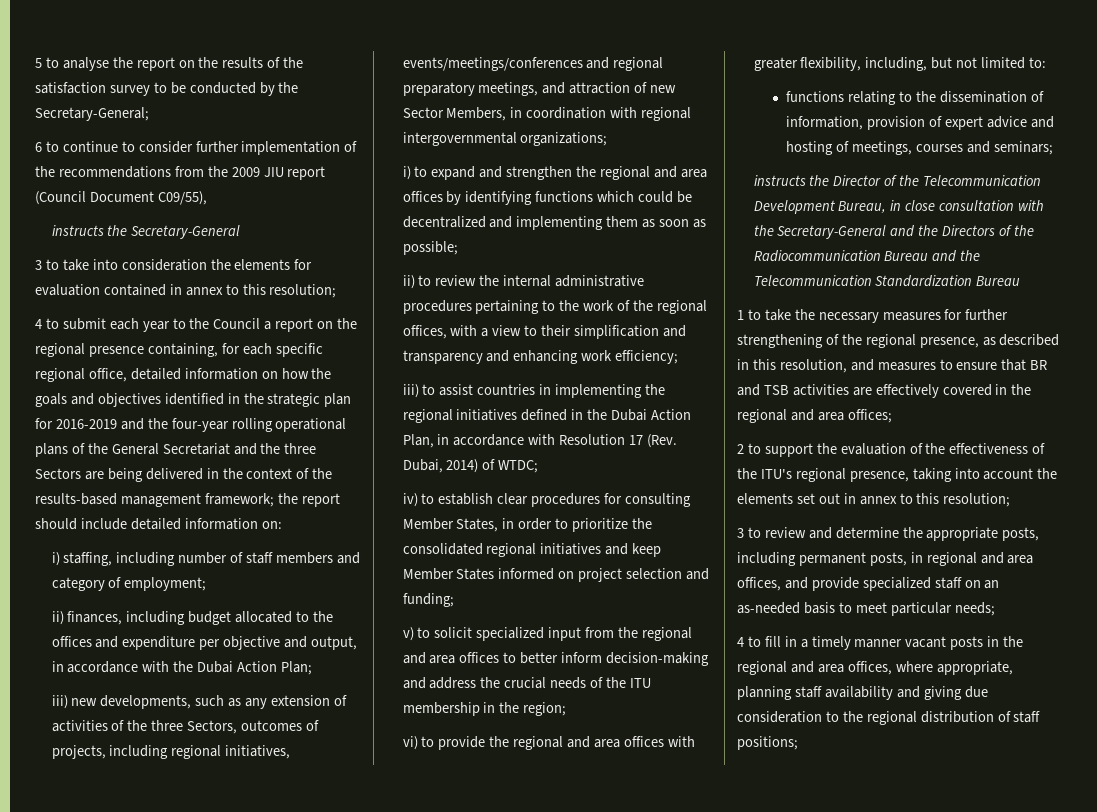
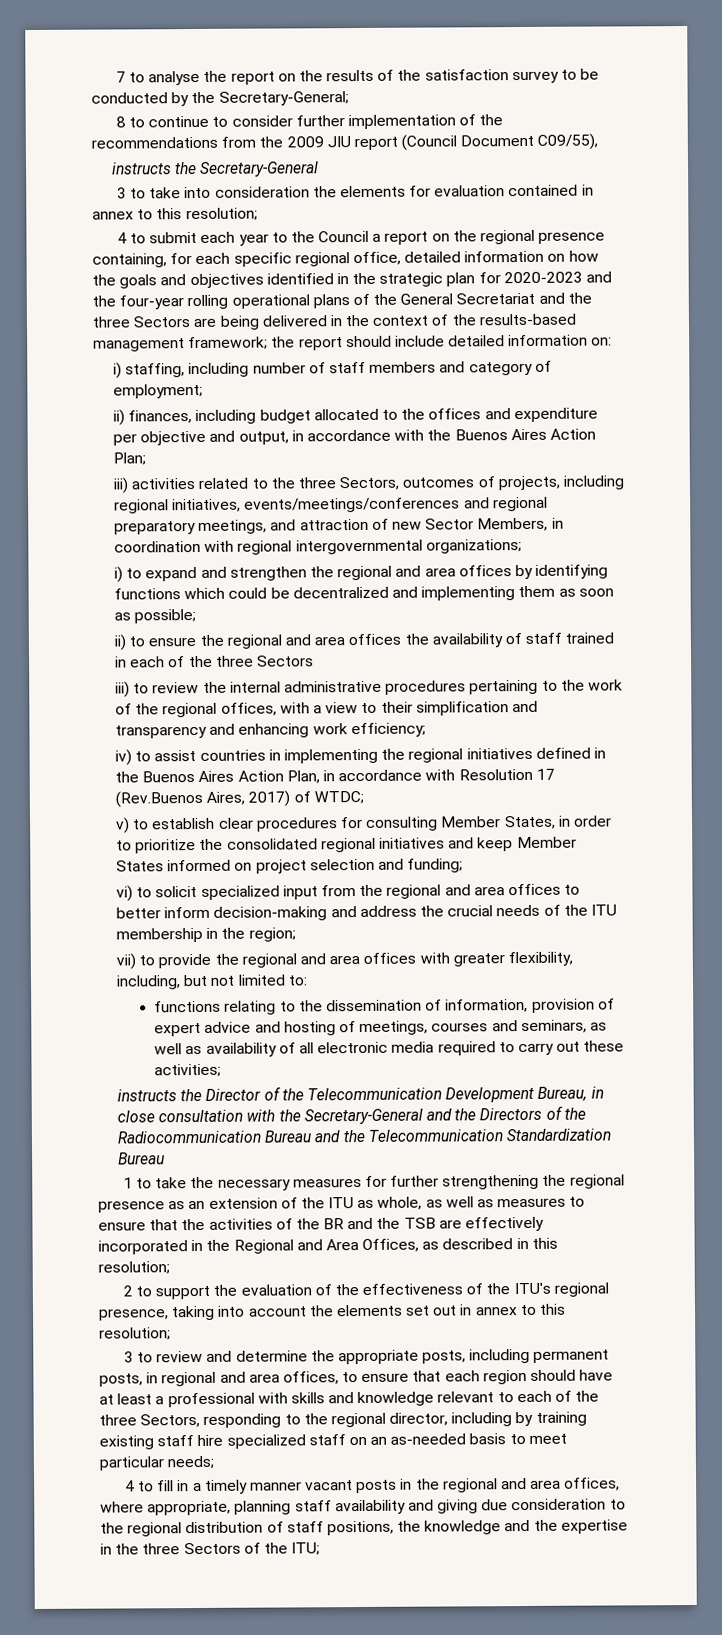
- 5 to analyse the report on the results of the satisfaction survey to be conducted by the Secretary-General;
+ 7 to analyse the report on the results of the satisfaction survey to be conducted by the Secretary-General;
- 6 to continue to consider further implementation of the recommendations from the 2009 JIU report (Council Document C09/55),
+ 8 to continue to consider further implementation of the recommendations from the 2009 JIU report (Council Document C09/55),
- 4 to submit each year to the Council a report on the regional presence containing, for each specific regional office, detailed information on how the goals and objectives identified in the strategic plan for 2016-2019 and the four-year rolling operational plans of the General Secretariat and the three Sectors are being delivered in the context of the results-based management framework;
+ 4 to submit each year to the Council a report on the regional presence containing, for each specific regional office, detailed information on how the goals and objectives identified in the strategic plan for 2020-2023 and the four-year rolling operational plans of the General Secretariat and the three Sectors are being delivered in the context of the results-based management framework;
- ii) finances, including budget allocated to the offices and expenditure per objective and output, in accordance with the Dubai Action Plan;
+ ii) finances, including budget allocated to the offices and expenditure per objective and output, in accordance with the Buenos Aires Action Plan;
- iii) new developments, such as any extension of activities of the three Sectors, outcomes of projects, including regional initiatives, events/meetings/conferences and regional preparatory meetings, and attraction of new Sector Members, in coordination with regional intergovernmental organizations;
+ iii) activities related to the three Sectors, outcomes of projects, including regional initiatives, events/meetings/conferences and regional preparatory meetings, and attraction of new Sector Members, in coordination with regional intergovernmental organizations;
- ii) to review the internal administrative procedures pertaining to the work of the regional offices, with a view to their simplification and transparency and enhancing work efficiency;
+ ii) to ensure the regional and area offices the availability of staff trained in each of the three Sectors
+ iii) to review the internal administrative procedures pertaining to the work of the regional offices, with a view to their simplification and transparency and enhancing work efficiency;
- iii) to assist countries in implementing the regional initiatives defined in the Dubai Action Plan, in accordance with Resolution 17 (Rev. Dubai, 2014) of WTDC;
+ iv) to assist countries in implementing the regional initiatives defined in the Buenos Aires Action Plan, in accordance with Resolution 17 (Rev.Buenos Aires, 2017) of WTDC;
- iv) to establish clear procedures for consulting Member States, in order to prioritize the consolidated regional initiatives and keep Member States informed on project selection and funding;
+ v) to establish clear procedures for consulting Member States, in order to prioritize the consolidated regional initiatives and keep Member States informed on project selection and funding;
- v) to solicit specialized input from the regional and area offices to better inform decision-making and address the crucial needs of the ITU membership in the region;
+ vi) to solicit specialized input from the regional and area offices to better inform decision-making and address the crucial needs of the ITU membership in the region;
- vi) to provide the regional and area offices with greater flexibility, including, but not limited to:
+ vii) to provide the regional and area offices with greater flexibility, including, but not limited to:
- functions relating to the dissemination of information, provision of expert advice and hosting of meetings, courses and seminars;
+ functions relating to the dissemination of information, provision of expert advice and hosting of meetings, courses and seminars, as well as availability of all electronic media required to carry out these activities;
- 1 to take the necessary measures for further strengthening of the regional presence, as described in this resolution, and measures to ensure that BR and TSB activities are effectively covered in the regional and area offices;
+ 1 to take the necessary measures for further strengthening the regional presence as an extension of the ITU as whole, as well as measures to ensure that the activities of the BR and the TSB are effectively incorporated in the Regional and Area Offices, as described in this resolution;
- 3 to review and determine the appropriate posts, including permanent posts, in regional and area offices, and provide specialized staff on an as-needed basis to meet particular needs;
+ 3 to review and determine the appropriate posts, including permanent posts, in regional and area offices, to ensure that each region should have at least a professional with skills and knowledge relevant to each of the three Sectors, responding to the regional director, including by training existing staff hire specialized staff on an as-needed basis to meet particular needs;
- 4 to fill in a timely manner vacant posts in the regional and area offices, where appropriate, planning staff availability and giving due consideration to the regional distribution of staff positions;
+ 4 to fill in a timely manner vacant posts in the regional and area offices, where appropriate, planning staff availability and giving due consideration to the regional distribution of staff positions, the knowledge and the expertise in the three Sectors of the ITU;

